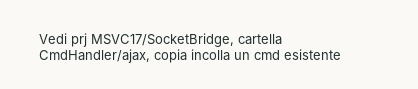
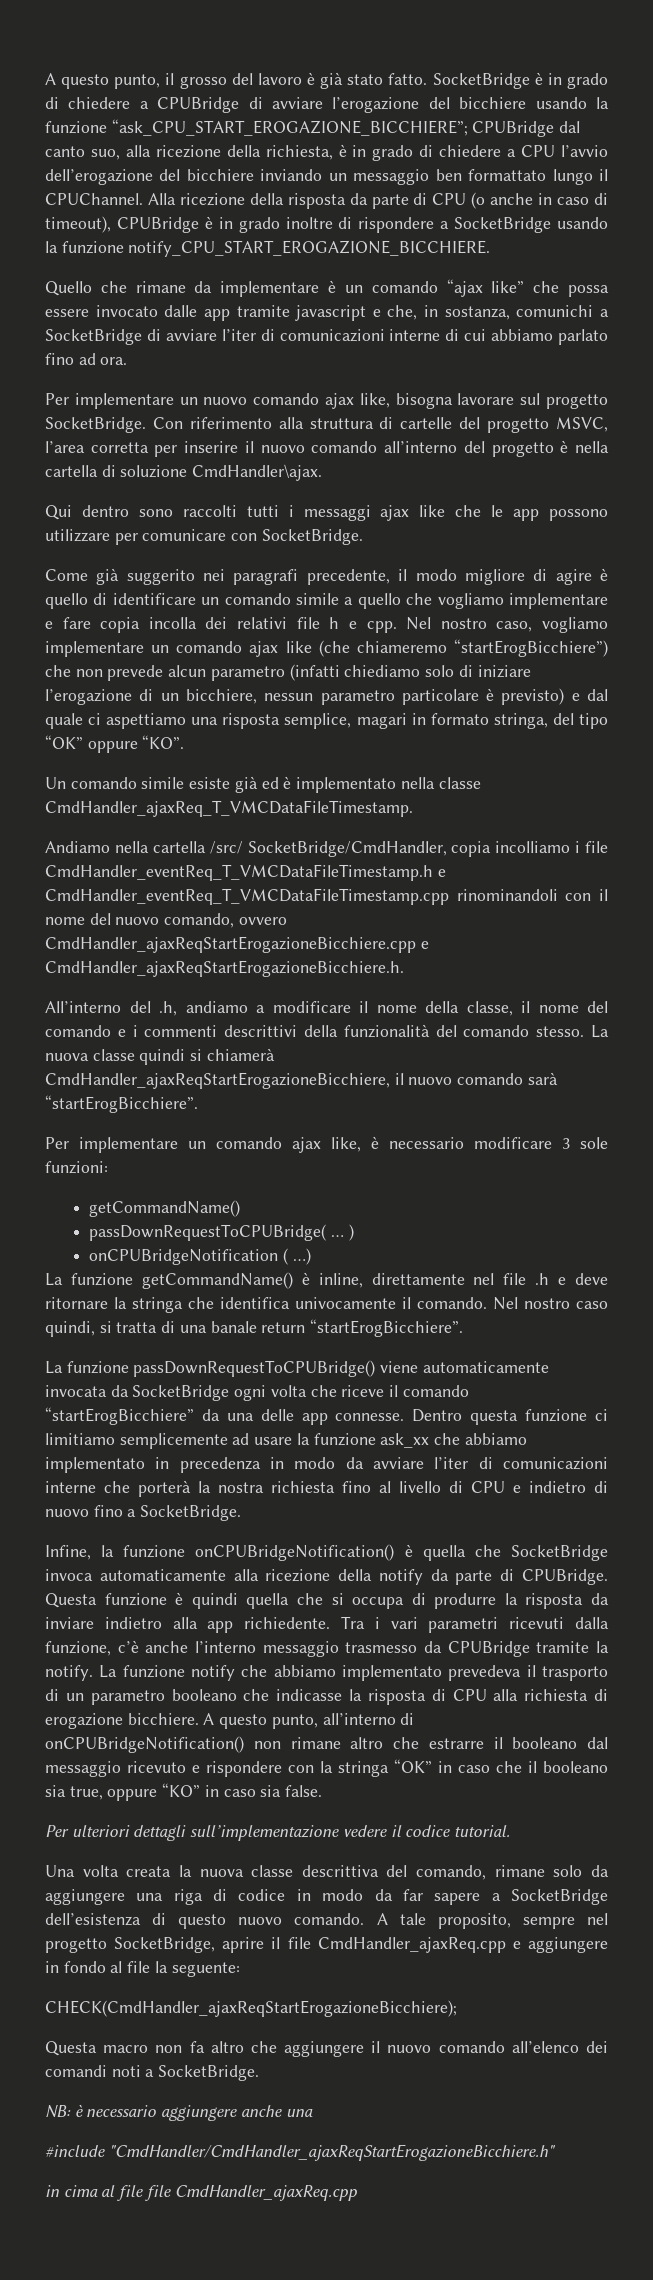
- Vedi prj MSVC17/SocketBridge, cartella CmdHandler/ajax, copia incolla un cmd esistente
+ A questo punto, il grosso del lavoro è già stato fatto. SocketBridge è in grado di chiedere a CPUBridge di avviare l’erogazione del bicchiere usando la funzione “ask_CPU_START_EROGAZIONE_BICCHIERE”; CPUBridge dal canto suo, alla ricezione della richiesta, è in grado di chiedere a CPU l’avvio dell’erogazione del bicchiere inviando un messaggio ben formattato lungo il CPUChannel. Alla ricezione della risposta da parte di CPU (o anche in caso di timeout), CPUBridge è in grado inoltre di rispondere a SocketBridge usando la funzione notify_CPU_START_EROGAZIONE_BICCHIERE.
+ Quello che rimane da implementare è un comando “ajax like” che possa essere invocato dalle app tramite javascript e che, in sostanza, comunichi a SocketBridge di avviare l’iter di comunicazioni interne di cui abbiamo parlato fino ad ora.
+ Per implementare un nuovo comando ajax like, bisogna lavorare sul progetto SocketBridge. Con riferimento alla struttura di cartelle del progetto MSVC, l’area corretta per inserire il nuovo comando all’interno del progetto è nella cartella di soluzione CmdHandler\ajax.
+ Qui dentro sono raccolti tutti i messaggi ajax like che le app possono utilizzare per comunicare con SocketBridge.
+ Come già suggerito nei paragrafi precedente, il modo migliore di agire è quello di identificare un comando simile a quello che vogliamo implementare e fare copia incolla dei relativi file h e cpp. Nel nostro caso, vogliamo implementare un comando ajax like (che chiameremo “startErogBicchiere”) che non prevede alcun parametro (infatti chiediamo solo di iniziare l’erogazione di un bicchiere, nessun parametro particolare è previsto) e dal quale ci aspettiamo una risposta semplice, magari in formato stringa, del tipo “OK” oppure “KO”.
+ Un comando simile esiste già ed è implementato nella classe CmdHandler_ajaxReq_T_VMCDataFileTimestamp.
+ Andiamo nella cartella /src/ SocketBridge/CmdHandler, copia incolliamo i file CmdHandler_eventReq_T_VMCDataFileTimestamp.h e CmdHandler_eventReq_T_VMCDataFileTimestamp.cpp rinominandoli con il nome del nuovo comando, ovvero CmdHandler_ajaxReqStartErogazioneBicchiere.cpp e CmdHandler_ajaxReqStartErogazioneBicchiere.h.
+ All’interno del .h, andiamo a modificare il nome della classe, il nome del comando e i commenti descrittivi della funzionalità del comando stesso. La nuova classe quindi si chiamerà CmdHandler_ajaxReqStartErogazioneBicchiere, il nuovo comando sarà “startErogBicchiere”.
+ Per implementare un comando ajax like, è necessario modificare 3 sole funzioni:
+ getCommandName()
+ passDownRequestToCPUBridge( … )
+ onCPUBridgeNotification ( …)
+ La funzione getCommandName() è inline, direttamente nel file .h e deve ritornare la stringa che identifica univocamente il comando. Nel nostro caso quindi, si tratta di una banale return “startErogBicchiere”.
+ La funzione passDownRequestToCPUBridge() viene automaticamente invocata da SocketBridge ogni volta che riceve il comando “startErogBicchiere” da una delle app connesse. Dentro questa funzione ci limitiamo semplicemente ad usare la funzione ask_xx che abbiamo implementato in precedenza in modo da avviare l’iter di comunicazioni interne che porterà la nostra richiesta fino al livello di CPU e indietro di nuovo fino a SocketBridge.
+ Infine, la funzione onCPUBridgeNotification() è quella che SocketBridge invoca automaticamente alla ricezione della notify da parte di CPUBridge. Questa funzione è quindi quella che si occupa di produrre la risposta da inviare indietro alla app richiedente. Tra i vari parametri ricevuti dalla funzione, c’è anche l’interno messaggio trasmesso da CPUBridge tramite la notify. La funzione notify che abbiamo implementato prevedeva il trasporto di un parametro booleano che indicasse la risposta di CPU alla richiesta di erogazione bicchiere. A questo punto, all’interno di onCPUBridgeNotification() non rimane altro che estrarre il booleano dal messaggio ricevuto e rispondere con la stringa “OK” in caso che il booleano sia true, oppure “KO” in caso sia false.
+ Per ulteriori dettagli sull’implementazione vedere il codice tutorial.
+ Una volta creata la nuova classe descrittiva del comando, rimane solo da aggiungere una riga di codice in modo da far sapere a SocketBridge dell’esistenza di questo nuovo comando. A tale proposito, sempre nel progetto SocketBridge, aprire il file CmdHandler_ajaxReq.cpp e aggiungere in fondo al file la seguente:
+ CHECK(CmdHandler_ajaxReqStartErogazioneBicchiere);
+ Questa macro non fa altro che aggiungere il nuovo comando all’elenco dei comandi noti a SocketBridge.
+ NB: è necessario aggiungere anche una
+ #include "CmdHandler/CmdHandler_ajaxReqStartErogazioneBicchiere.h"
+ in cima al file file CmdHandler_ajaxReq.cpp

